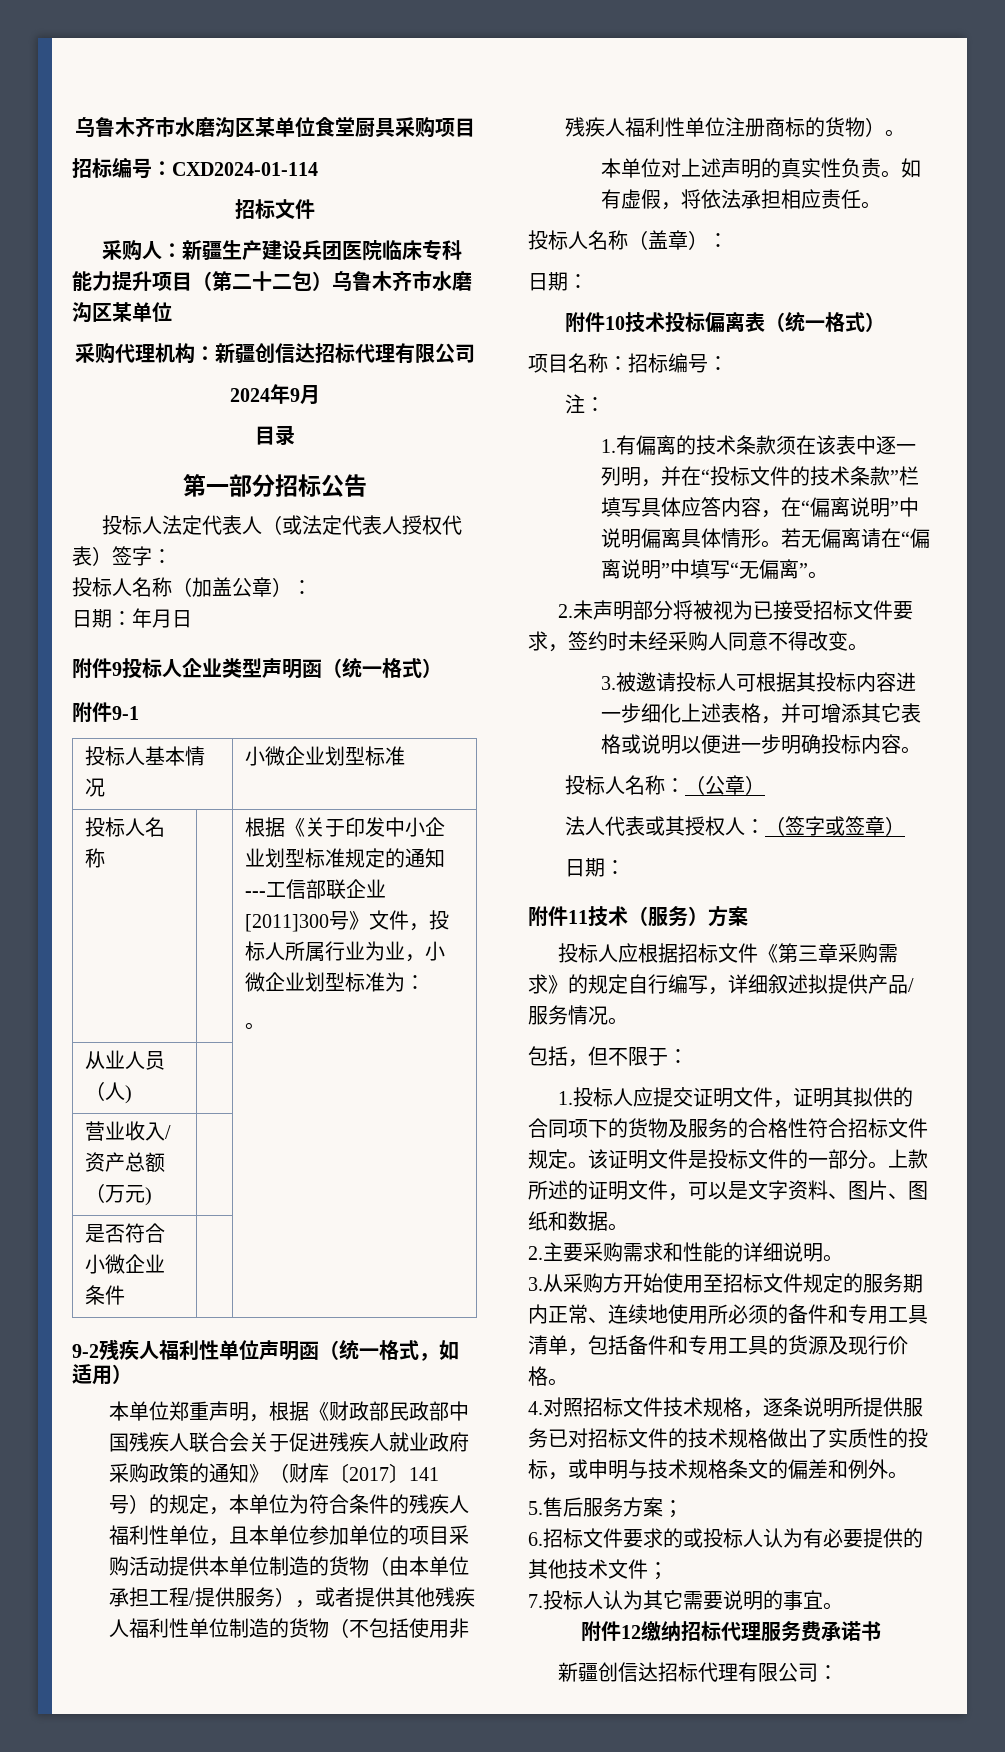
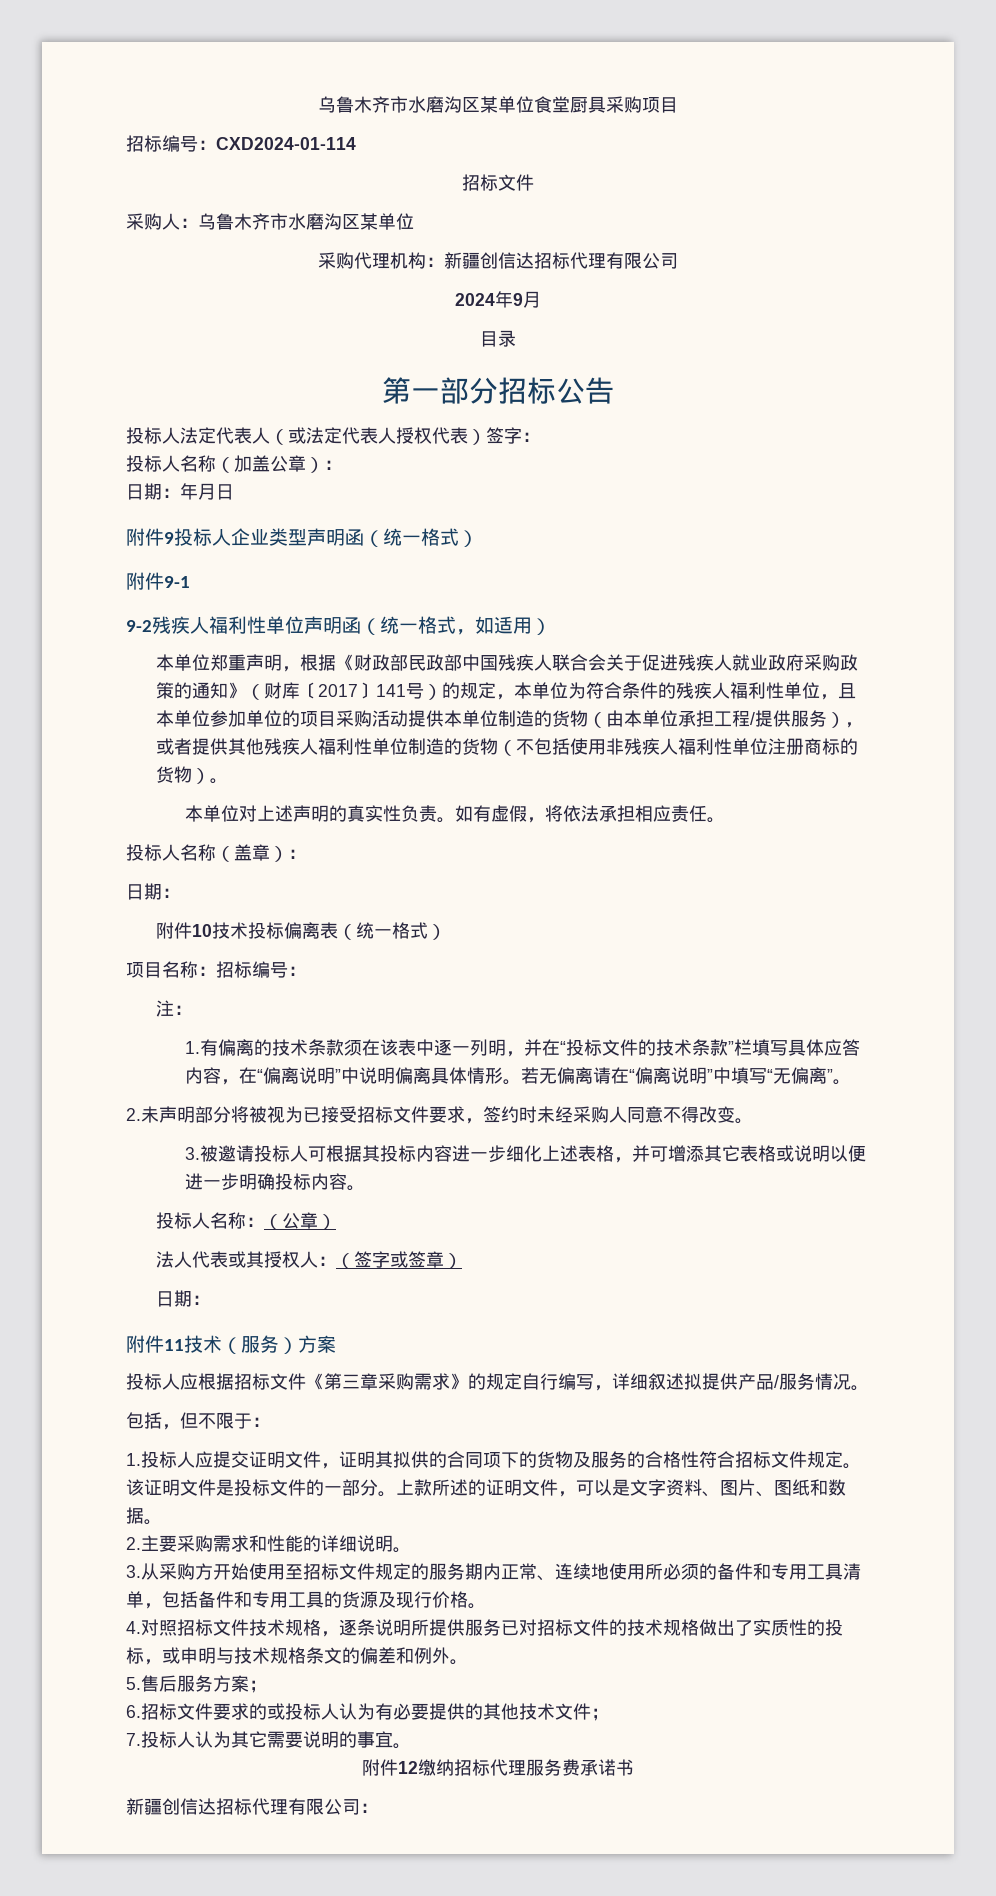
- 采购人：新疆生产建设兵团医院临床专科能力提升项目（第二十二包）乌鲁木齐市水磨沟区某单位
+ 采购人：乌鲁木齐市水磨沟区某单位
- 投标人基本情况 | 小微企业划型标准
- 投标人名称 | | 根据《关于印发中小企业划型标准规定的通知---工信部联企业[2011]300号》文件，投标人所属行业为业，小微企业划型标准为：
- 。
- 从业人员（人) | |
- 营业收入/资产总额（万元) | |
- 是否符合小微企业条件 | |

